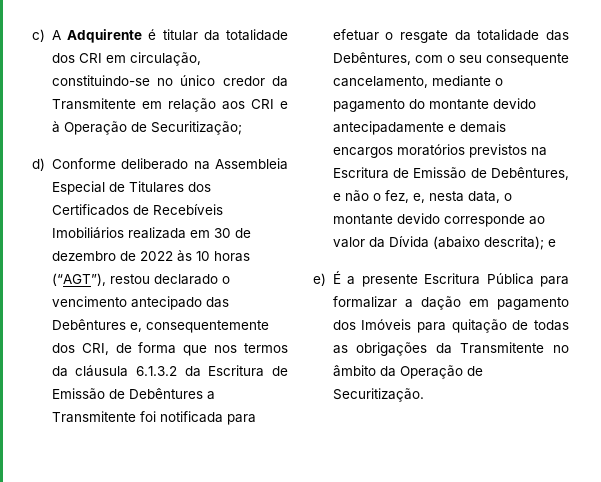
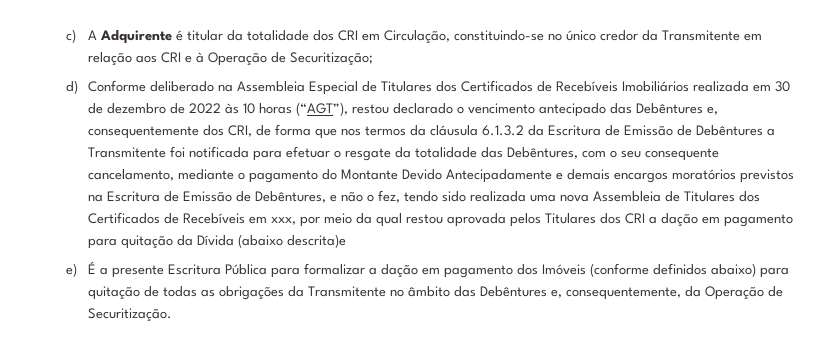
- c) A Adquirente é titular da totalidade dos CRI em circulação, constituindo-se no único credor da Transmitente em relação aos CRI e à Operação de Securitização;
+ c) A Adquirente é titular da totalidade dos CRI em Circulação, constituindo-se no único credor da Transmitente em relação aos CRI e à Operação de Securitização;
- d) Conforme deliberado na Assembleia Especial de Titulares dos Certificados de Recebíveis Imobiliários realizada em 30 de dezembro de 2022 às 10 horas (“AGT”), restou declarado o vencimento antecipado das Debêntures e, consequentemente dos CRI, de forma que nos termos da cláusula 6.1.3.2 da Escritura de Emissão de Debêntures a Transmitente foi notificada para efetuar o resgate da totalidade das Debêntures, com o seu consequente cancelamento, mediante o pagamento do montante devido antecipadamente e demais encargos moratórios previstos na Escritura de Emissão de Debêntures, e não o fez, e, nesta data, o montante devido corresponde ao valor da Dívida (abaixo descrita); e
+ d) Conforme deliberado na Assembleia Especial de Titulares dos Certificados de Recebíveis Imobiliários realizada em 30 de dezembro de 2022 às 10 horas (“AGT”), restou declarado o vencimento antecipado das Debêntures e, consequentemente dos CRI, de forma que nos termos da cláusula 6.1.3.2 da Escritura de Emissão de Debêntures a Transmitente foi notificada para efetuar o resgate da totalidade das Debêntures, com o seu consequente cancelamento, mediante o pagamento do Montante Devido Antecipadamente e demais encargos moratórios previstos na Escritura de Emissão de Debêntures, e não o fez, tendo sido realizada uma nova Assembleia de Titulares dos Certificados de Recebíveis em xxx, por meio da qual restou aprovada pelos Titulares dos CRI a dação em pagamento para quitação da Dívida (abaixo descrita)e
- e) É a presente Escritura Pública para formalizar a dação em pagamento dos Imóveis para quitação de todas as obrigações da Transmitente no âmbito da Operação de Securitização.
+ e) É a presente Escritura Pública para formalizar a dação em pagamento dos Imóveis (conforme definidos abaixo) para quitação de todas as obrigações da Transmitente no âmbito das Debêntures e, consequentemente, da Operação de Securitização.

